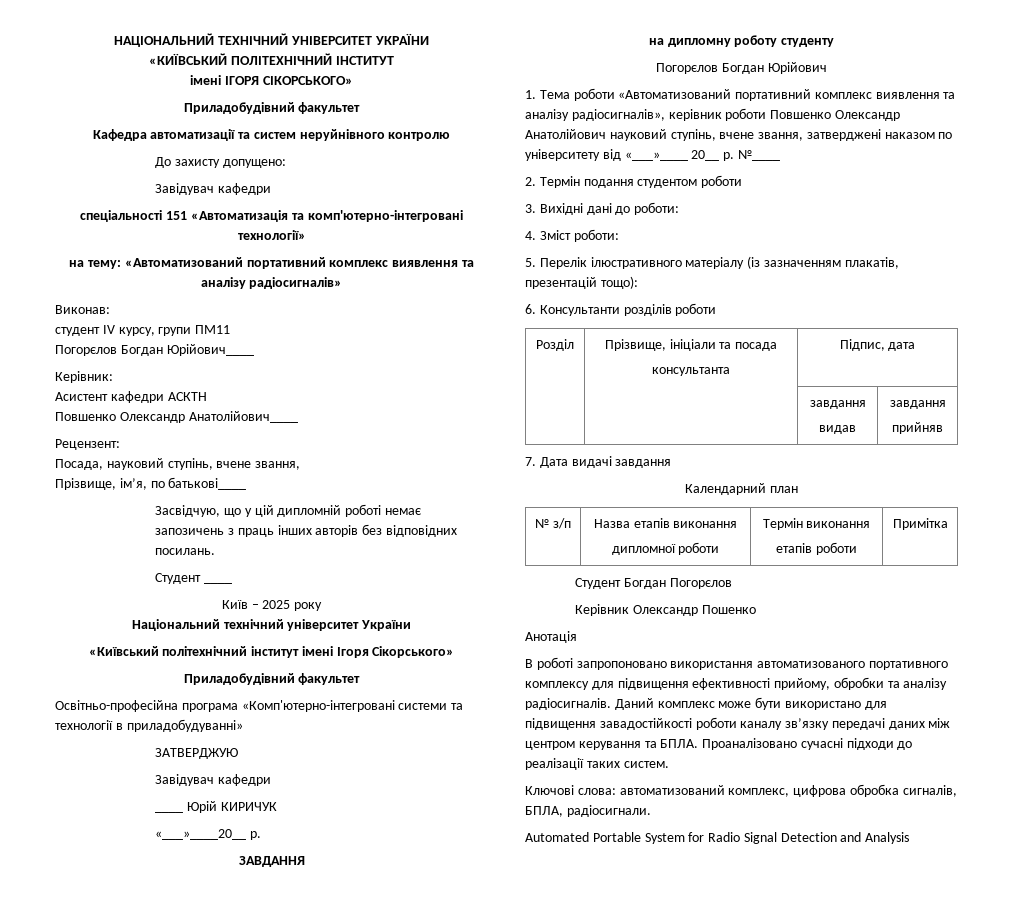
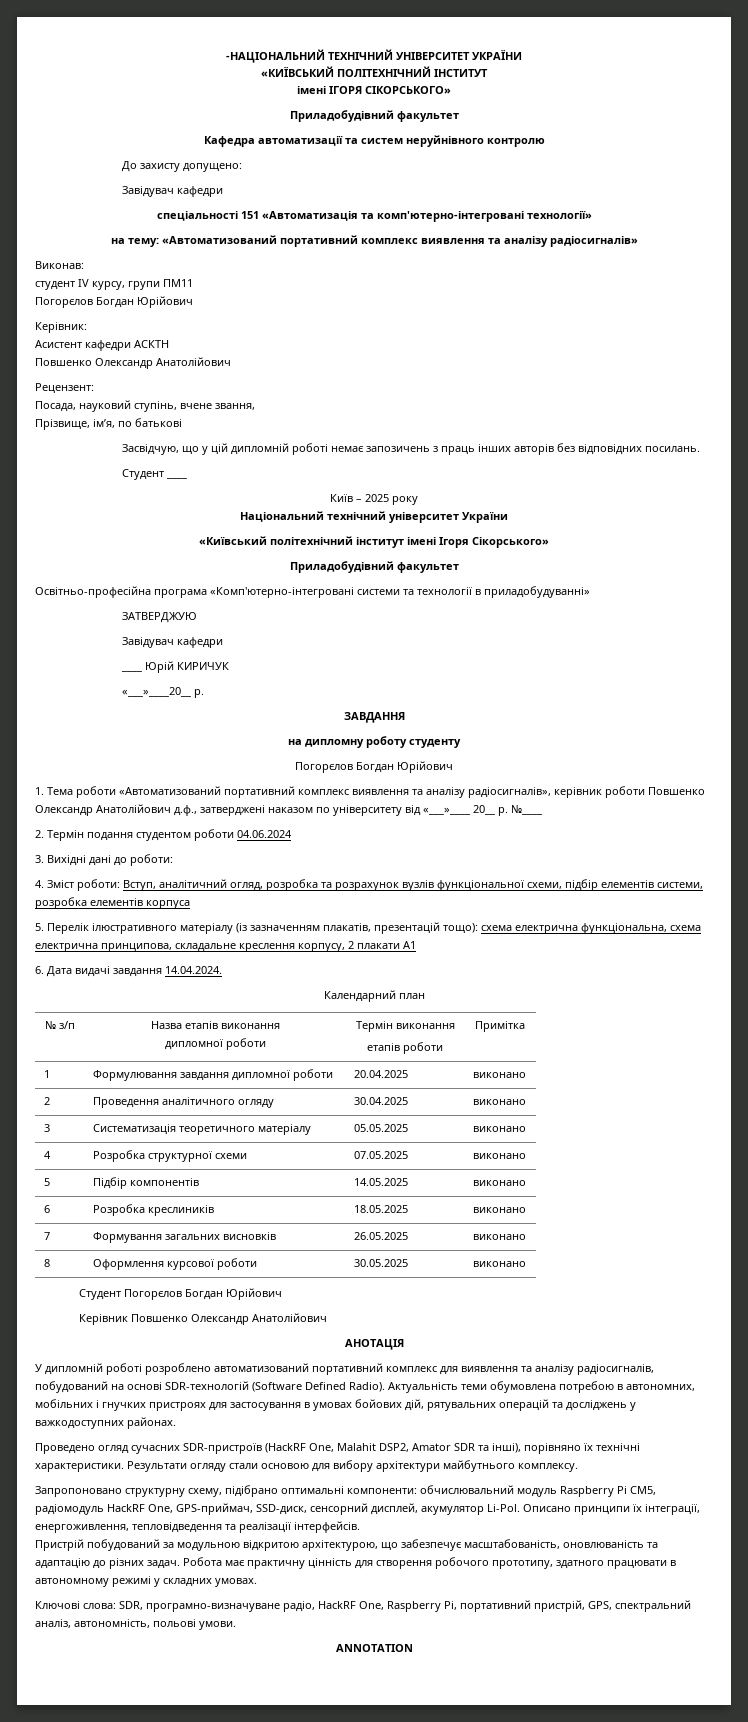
- НАЦІОНАЛЬНИЙ ТЕХНІЧНИЙ УНІВЕРСИТЕТ УКРАЇНИ
+ -НАЦІОНАЛЬНИЙ ТЕХНІЧНИЙ УНІВЕРСИТЕТ УКРАЇНИ
  студент IV курсу, групи ПМ11
- Погорєлов Богдан Юрійович____
+ Погорєлов Богдан Юрійович
  Асистент кафедри АСКТН
- Повшенко Олександр Анатолійович____
+ Повшенко Олександр Анатолійович
- Прізвище, ім’я, по батькові____
+ Прізвище, ім’я, по батькові
- 1. Тема роботи «Автоматизований портативний комплекс виявлення та аналізу радіосигналів», керівник роботи Повшенко Олександр Анатолійович науковий ступінь, вчене звання, затверджені наказом по університету від «___»____ 20__ р.
+ 1. Тема роботи «Автоматизований портативний комплекс виявлення та аналізу радіосигналів», керівник роботи Повшенко Олександр Анатолійович д.ф., затверджені наказом по університету від «___»____ 20__ р.
- 2. Термін подання студентом роботи
+ 2. Термін подання студентом роботи 04.06.2024
- 4. Зміст роботи:
+ 4. Зміст роботи: Вступ, аналітичний огляд, розробка та розрахунок вузлів функціональної схеми, підбір елементів системи, розробка елементів корпуса
- 5. Перелік ілюстративного матеріалу (із зазначенням плакатів, презентацій тощо):
- 6. Консультанти розділів роботи
- Розділ | Прізвище, ініціали та посада
- консультанта | Підпис, дата
- | | завдання
- видав | завдання
- прийняв
- 7. Дата видачі завдання
+ 5. Перелік ілюстративного матеріалу (із зазначенням плакатів, презентацій тощо): схема електрична функціональна, схема електрична принципова, складальне креслення корпусу, 2 плакати А1
+ 6. Дата видачі завдання 14.04.2024.
- Студент Богдан Погорєлов
- Керівник Олександр Пошенко
- Анотація
- В роботі запропоновано використання автоматизованого портативного комплексу для підвищення ефективності прийому, обробки та аналізу радіосигналів. Даний комплекс може бути використано для підвищення завадостійкості роботи каналу зв’язку передачі даних між центром керування та БПЛА. Проаналізовано сучасні підходи до реалізації таких систем.
- Ключові слова: автоматизований комплекс, цифрова обробка сигналів, БПЛА, радіосигнали.
- Automated Portable System for Radio Signal Detection and Analysis
+ 1 | Формулювання завдання дипломної роботи | 20.04.2025 | виконано
+ 2 | Проведення аналітичного огляду | 30.04.2025 | виконано
+ 3 | Систематизація теоретичного матеріалу | 05.05.2025 | виконано
+ 4 | Розробка структурної схеми | 07.05.2025 | виконано
+ 5 | Підбір компонентів | 14.05.2025 | виконано
+ 6 | Розробка креслиників | 18.05.2025 | виконано
+ 7 | Формування загальних висновків | 26.05.2025 | виконано
+ 8 | Оформлення курсової роботи | 30.05.2025 | виконано
+ Студент Погорєлов Богдан Юрійович
+ Керівник Повшенко Олександр Анатолійович
+ АНОТАЦІЯ
+ У дипломній роботі розроблено автоматизований портативний комплекс для виявлення та аналізу радіосигналів, побудований на основі SDR-технологій (Software Defined Radio). Актуальність теми обумовлена потребою в автономних, мобільних і гнучких пристроях для застосування в умовах бойових дій, рятувальних операцій та досліджень у важкодоступних районах.
+ Проведено огляд сучасних SDR-пристроїв (HackRF One, Malahit DSP2, Amator SDR та інші), порівняно їх технічні характеристики. Результати огляду стали основою для вибору архітектури майбутнього комплексу.
+ Запропоновано структурну схему, підібрано оптимальні компоненти: обчислювальний модуль Raspberry Pi CM5, радіомодуль HackRF One, GPS-приймач, SSD-диск, сенсорний дисплей, акумулятор Li-Pol. Описано принципи їх інтеграції, енергоживлення, тепловідведення та реалізації інтерфейсів.
+ Пристрій побудований за модульною відкритою архітектурою, що забезпечує масштабованість, оновлюваність та адаптацію до різних задач. Робота має практичну цінність для створення робочого прототипу, здатного працювати в автономному режимі у складних умовах.
+ Ключові слова: SDR, програмно-визначуване радіо, HackRF One, Raspberry Pi, портативний пристрій, GPS, спектральний аналіз, автономність, польові умови.
+ ANNOTATION

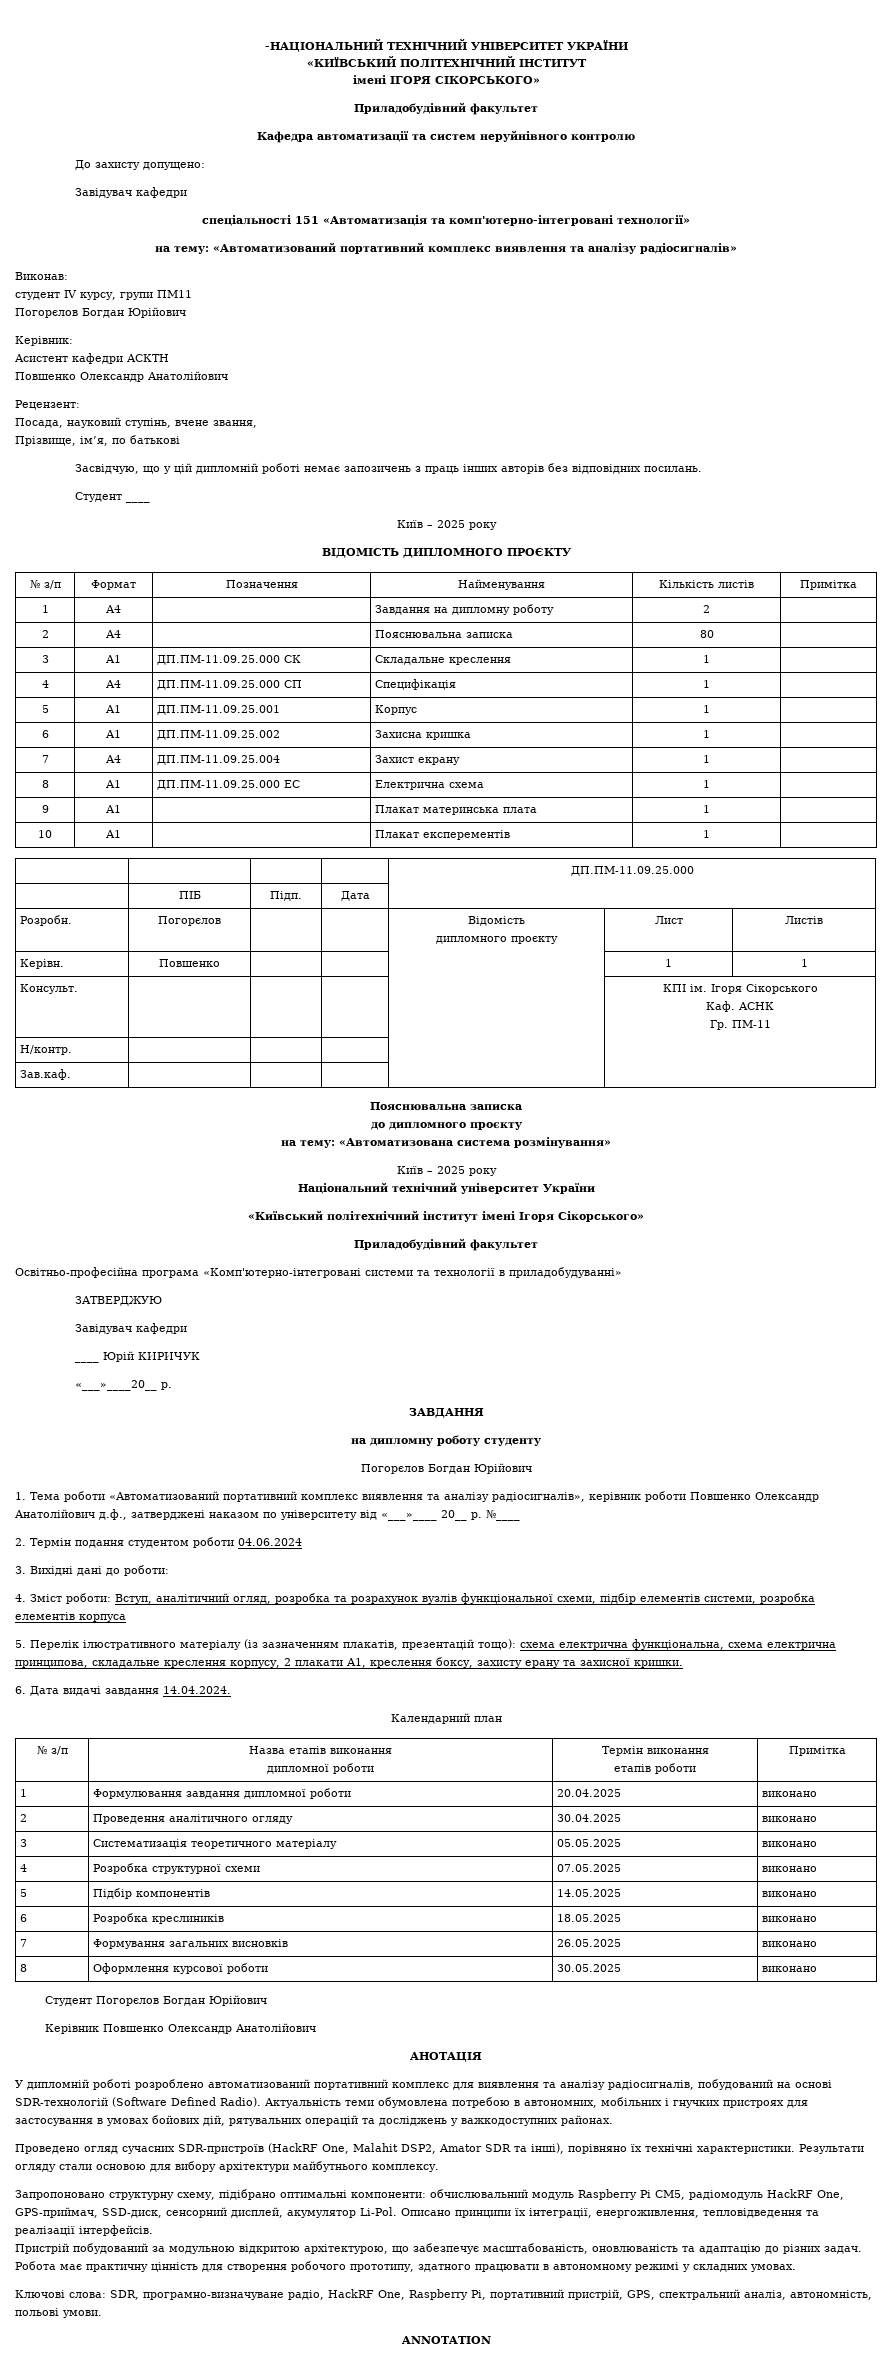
+ ВІДОМІСТЬ ДИПЛОМНОГО ПРОЄКТУ
+ № з/п | Формат | Позначення | Найменування | Кількість листів | Примітка
+ 1 | А4 | | Завдання на дипломну роботу | 2 |
+ 2 | А4 | | Пояснювальна записка | 80 |
+ 3 | А1 | ДП.ПМ-11.09.25.000 СК | Складальне креслення | 1 |
+ 4 | А4 | ДП.ПМ-11.09.25.000 СП | Специфікація | 1 |
+ 5 | А1 | ДП.ПМ-11.09.25.001 | Корпус | 1 |
+ 6 | А1 | ДП.ПМ-11.09.25.002 | Захисна кришка | 1 |
+ 7 | А4 | ДП.ПМ-11.09.25.004 | Захист екрану | 1 |
+ 8 | А1 | ДП.ПМ-11.09.25.000 ЕС | Електрична схема | 1 |
+ 9 | А1 | | Плакат материнська плата | 1 |
+ 10 | А1 | | Плакат експерементів | 1 |
+ | | | | ДП.ПМ-11.09.25.000
+ | ПІБ | Підп. | Дата |
+ Розробн. | Погорєлов | | | Відомість
+ дипломного проєкту | Лист | Листів
+ Керівн. | Повшенко | | | | 1 | 1
+ Консульт. | | | | | КПІ ім. Ігоря Сікорського
+ Каф. АСНК
+ Гр. ПМ-11
+ Н/контр. | | | | |
+ Зав.каф. | | | | |
+ Пояснювальна записка
+ до дипломного проєкту
+ на тему: «Автоматизована система розмінування»
+ Київ – 2025 року
- 5. Перелік ілюстративного матеріалу (із зазначенням плакатів, презентацій тощо): схема електрична функціональна, схема електрична принципова, складальне креслення корпусу, 2 плакати А1
+ 5. Перелік ілюстративного матеріалу (із зазначенням плакатів, презентацій тощо): схема електрична функціональна, схема електрична принципова, складальне креслення корпусу, 2 плакати А1, креслення боксу, захисту ерану та захисної кришки.

